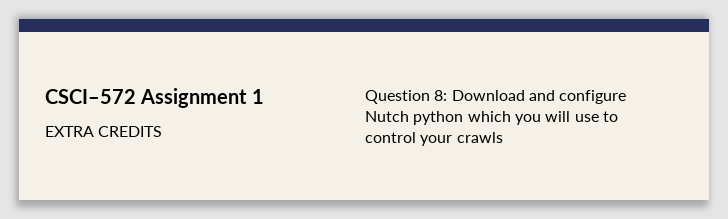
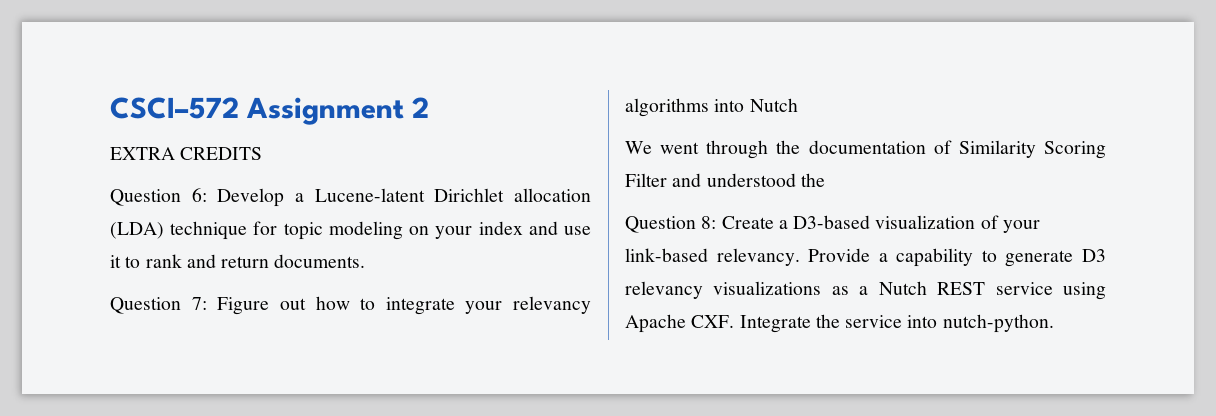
- CSCI–572 Assignment 1
+ CSCI–572 Assignment 2
- Question 8: Download and configure Nutch python which you will use to control your crawls
+ Question 6: Develop a Lucene-latent Dirichlet allocation (LDA) technique for topic modeling on your index and use it to rank and return documents.
+ Question 7: Figure out how to integrate your relevancy algorithms into Nutch
+ We went through the documentation of Similarity Scoring Filter and understood the
+ Question 8: Create a D3-based visualization of your link-based relevancy. Provide a capability to generate D3 relevancy visualizations as a Nutch REST service using Apache CXF. Integrate the service into nutch-python.

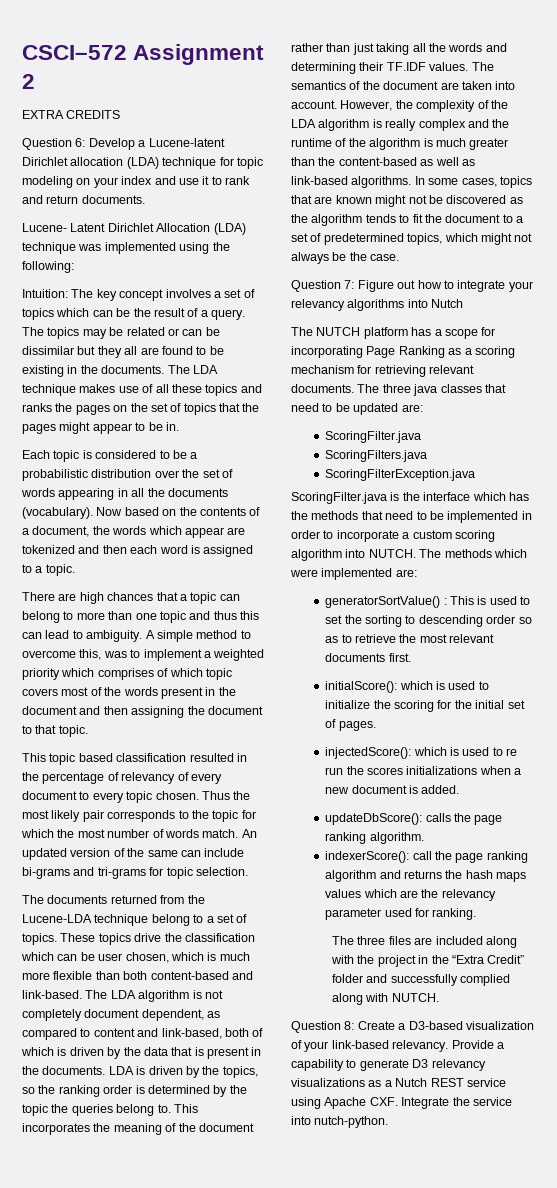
+ Lucene- Latent Dirichlet Allocation (LDA) technique was implemented using the following:
+ Intuition: The key concept involves a set of topics which can be the result of a query. The topics may be related or can be dissimilar but they all are found to be existing in the documents. The LDA technique makes use of all these topics and ranks the pages on the set of topics that the pages might appear to be in.
+ Each topic is considered to be a probabilistic distribution over the set of words appearing in all the documents (vocabulary). Now based on the contents of a document, the words which appear are tokenized and then each word is assigned to a topic.
+ There are high chances that a topic can belong to more than one topic and thus this can lead to ambiguity. A simple method to overcome this, was to implement a weighted priority which comprises of which topic covers most of the words present in the document and then assigning the document to that topic.
+ This topic based classification resulted in the percentage of relevancy of every document to every topic chosen. Thus the most likely pair corresponds to the topic for which the most number of words match. An updated version of the same can include bi-grams and tri-grams for topic selection.
+ The documents returned from the Lucene-LDA technique belong to a set of topics. These topics drive the classification which can be user chosen, which is much more flexible than both content-based and link-based. The LDA algorithm is not completely document dependent, as compared to content and link-based, both of which is driven by the data that is present in the documents. LDA is driven by the topics, so the ranking order is determined by the topic the queries belong to. This incorporates the meaning of the document rather than just taking all the words and determining their TF.IDF values. The semantics of the document are taken into account. However, the complexity of the LDA algorithm is really complex and the runtime of the algorithm is much greater than the content-based as well as link-based algorithms. In some cases, topics that are known might not be discovered as the algorithm tends to fit the document to a set of predetermined topics, which might not always be the case.
- We went through the documentation of Similarity Scoring Filter and understood the
+ The NUTCH platform has a scope for incorporating Page Ranking as a scoring mechanism for retrieving relevant documents. The three java classes that need to be updated are:
+ ScoringFilter.java
+ ScoringFilters.java
+ ScoringFilterException.java
+ ScoringFilter.java is the interface which has the methods that need to be implemented in order to incorporate a custom scoring algorithm into NUTCH. The methods which were implemented are:
+ generatorSortValue() : This is used to set the sorting to descending order so as to retrieve the most relevant documents first.
+ initialScore(): which is used to initialize the scoring for the initial set of pages.
+ injectedScore(): which is used to re run the scores initializations when a new document is added.
+ updateDbScore(): calls the page ranking algorithm.
+ indexerScore(): call the page ranking algorithm and returns the hash maps values which are the relevancy parameter used for ranking.
+ The three files are included along with the project in the “Extra Credit” folder and successfully complied along with NUTCH.

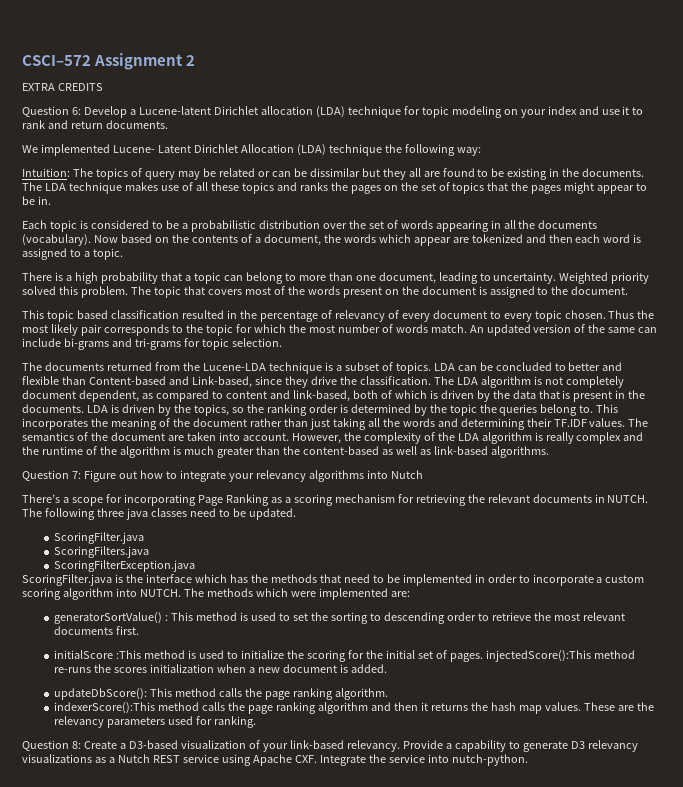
- Lucene- Latent Dirichlet Allocation (LDA) technique was implemented using the following:
- Intuition: The key concept involves a set of topics which can be the result of a query. The topics may be related or can be dissimilar but they all are found to be existing in the documents.
+ We implemented Lucene- Latent Dirichlet Allocation (LDA) technique the following way:
+ Intuition: The topics of query may be related or can be dissimilar but they all are found to be existing in the documents.
- There are high chances that a topic can belong to more than one topic and thus this can lead to ambiguity. A simple method to overcome this, was to implement a weighted priority which comprises of which topic covers most of the words present in the document and then assigning the document to that topic.
+ There is a high probability that a topic can belong to more than one document, leading to uncertainty. Weighted priority solved this problem. The topic that covers most of the words present on the document is assigned to the document.
- The documents returned from the Lucene-LDA technique belong to a set of topics. These topics drive the classification which can be user chosen, which is much more flexible than both content-based and link-based.
+ The documents returned from the Lucene-LDA technique is a subset of topics. LDA can be concluded to better and flexible than Content-based and Link-based, since they drive the classification.
- In some cases, topics that are known might not be discovered as the algorithm tends to fit the document to a set of predetermined topics, which might not always be the case.
- The NUTCH platform has a scope for incorporating Page Ranking as a scoring mechanism for retrieving relevant documents. The three java classes that need to be updated are:
+ There’s a scope for incorporating Page Ranking as a scoring mechanism for retrieving the relevant documents in NUTCH. The following three java classes need to be updated.
- generatorSortValue() : This is used to set the sorting to descending order so as to retrieve the most relevant documents first.
+ generatorSortValue() : This method is used to set the sorting to descending order to retrieve the most relevant documents first.
- initialScore(): which is used to initialize the scoring for the initial set of pages.
- injectedScore(): which is used to re run the scores initializations when a new document is added.
+ initialScore :This method is used to initialize the scoring for the initial set of pages. injectedScore():This method re-runs the scores initialization when a new document is added.
- updateDbScore(): calls the page ranking algorithm.
+ updateDbScore(): This method calls the page ranking algorithm.
- indexerScore(): call the page ranking algorithm and returns the hash maps values which are the relevancy parameter used for ranking.
+ indexerScore():This method calls the page ranking algorithm and then it returns the hash map values. These are the relevancy parameters used for ranking.
- The three files are included along with the project in the “Extra Credit” folder and successfully complied along with NUTCH.

